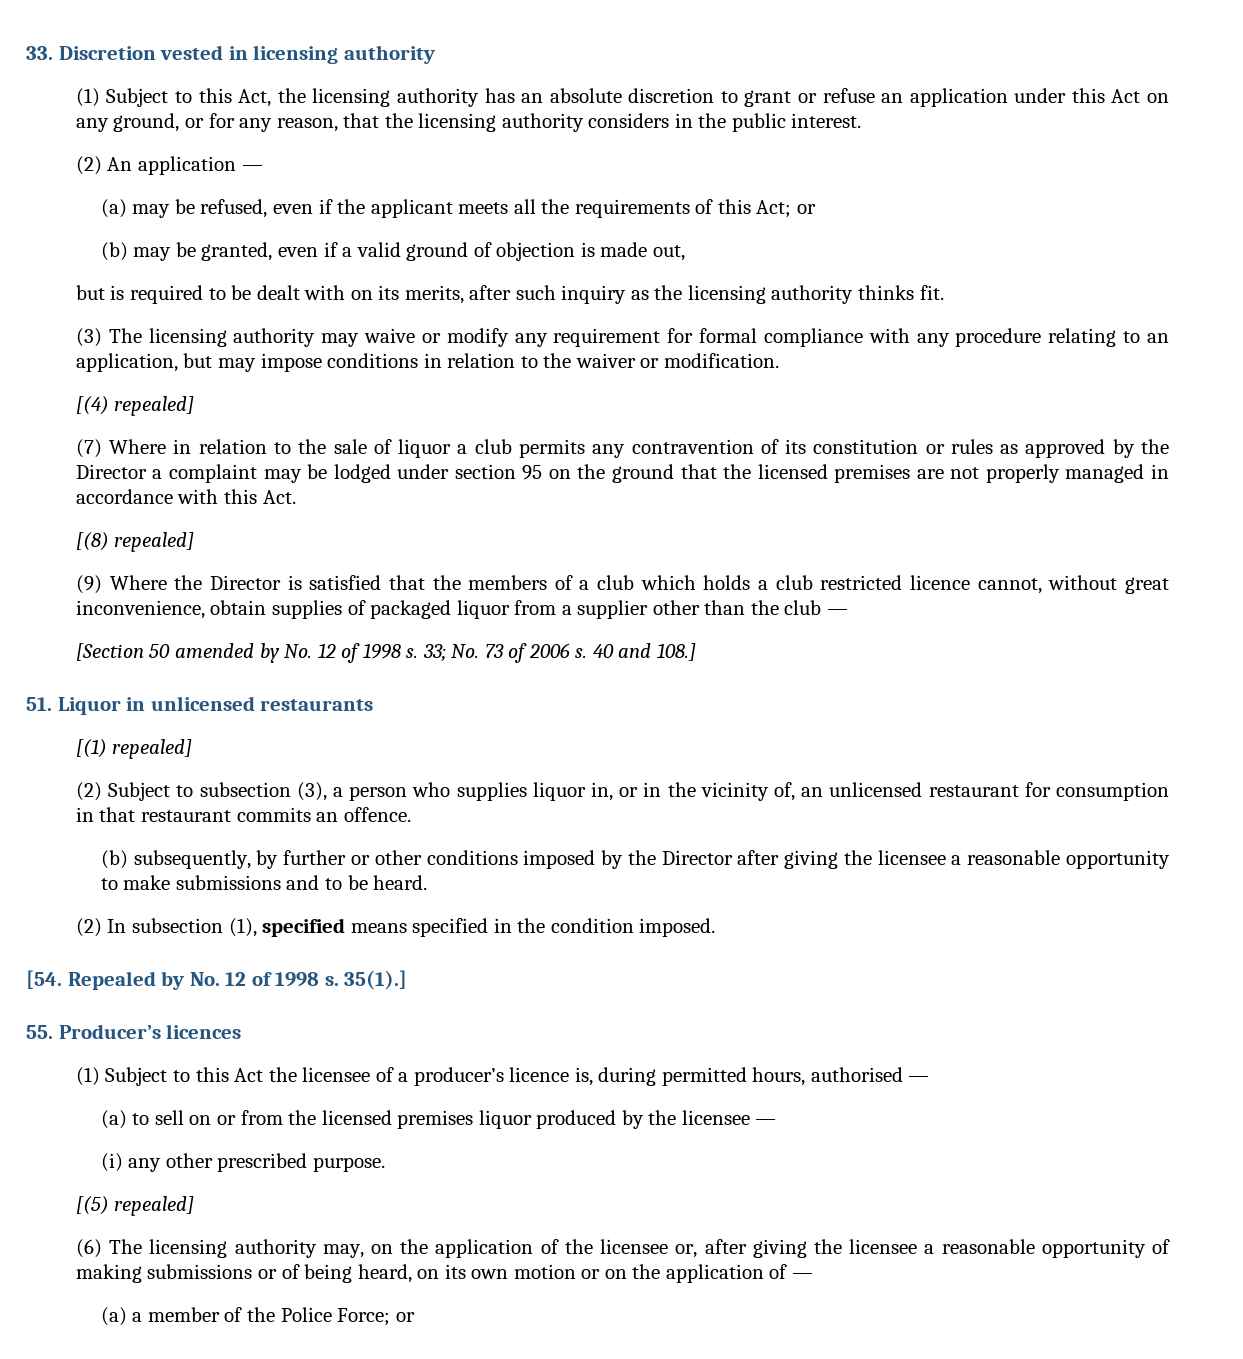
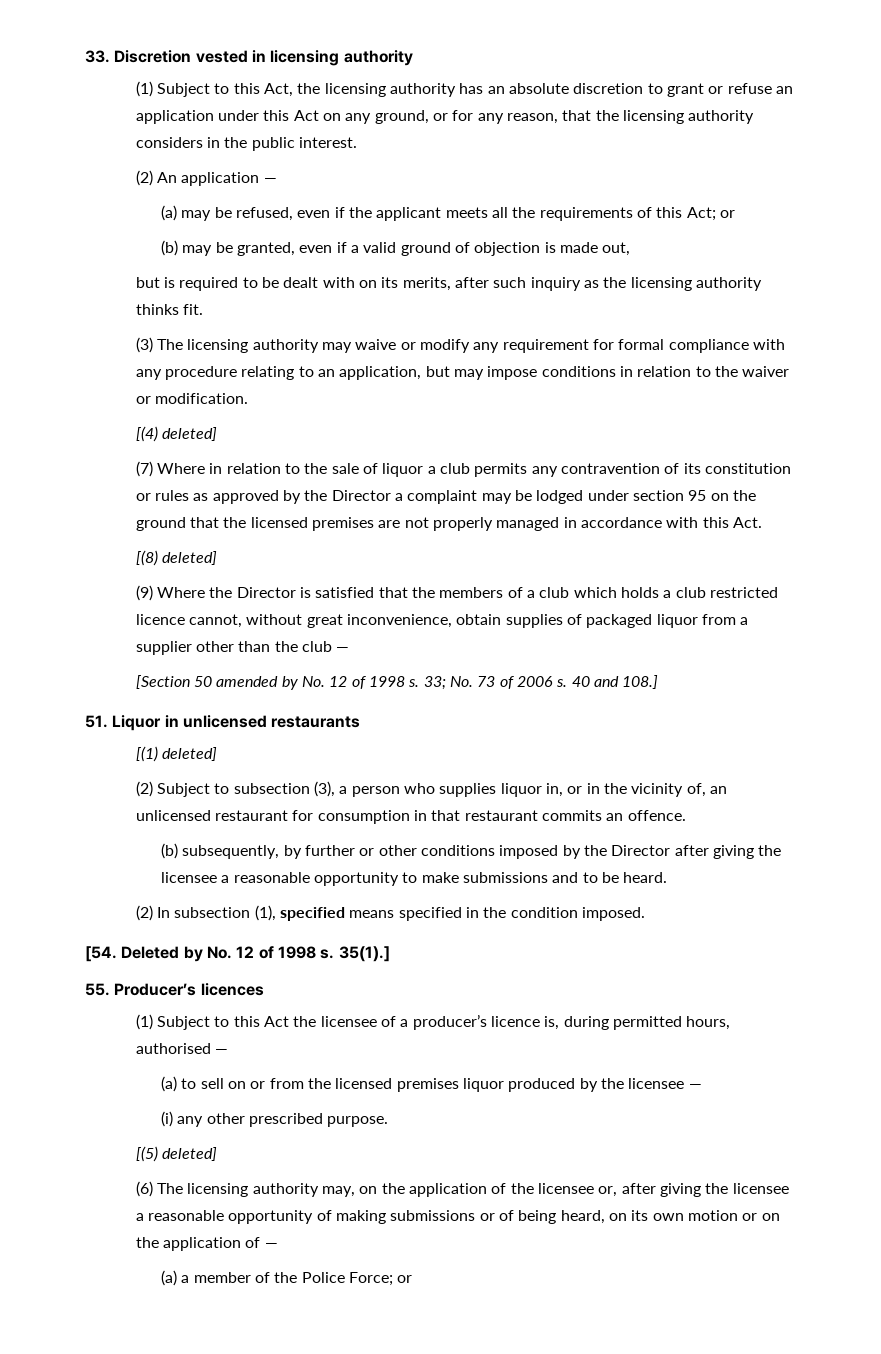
- [(4) repealed]
+ [(4) deleted]
- [(8) repealed]
+ [(8) deleted]
- [(1) repealed]
+ [(1) deleted]
- [54. Repealed by No. 12 of 1998 s.
+ [54. Deleted by No. 12 of 1998 s.
- [(5) repealed]
+ [(5) deleted]

